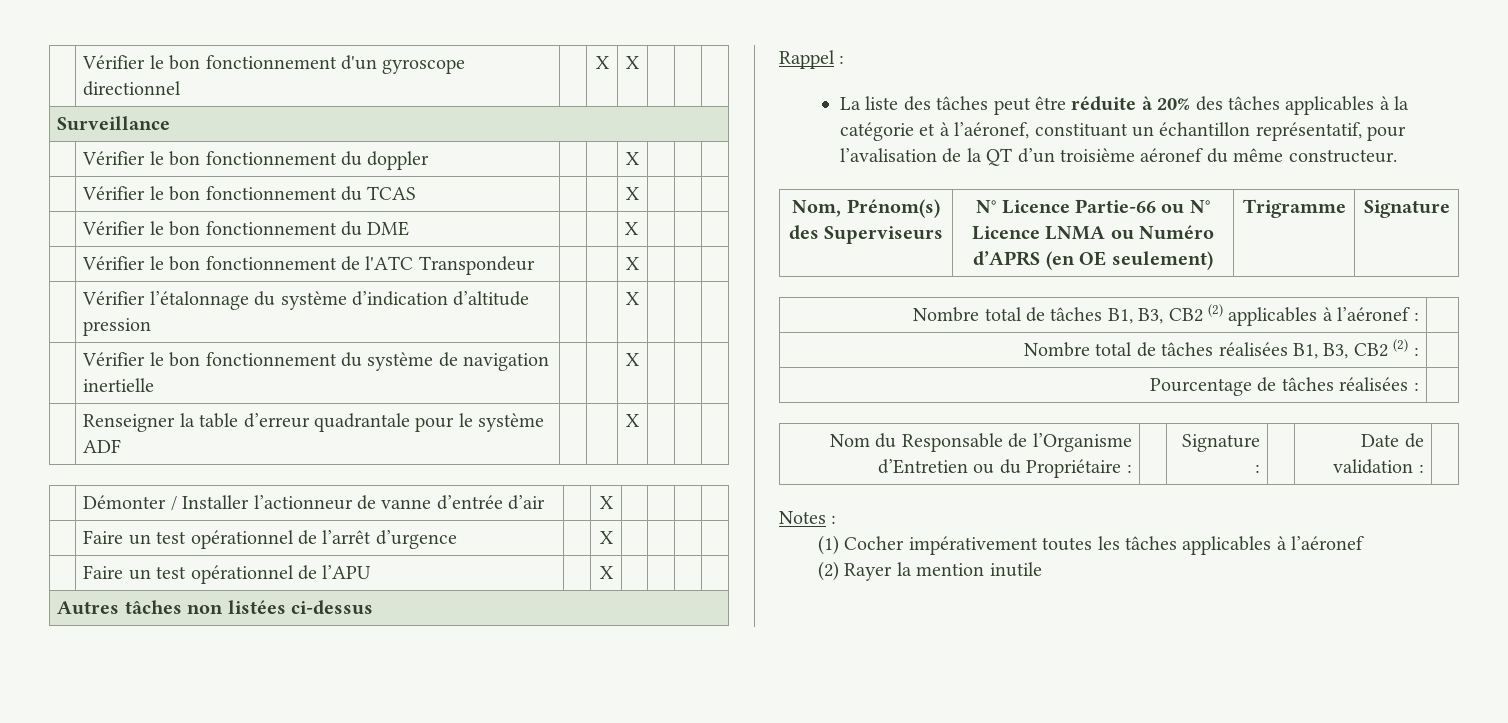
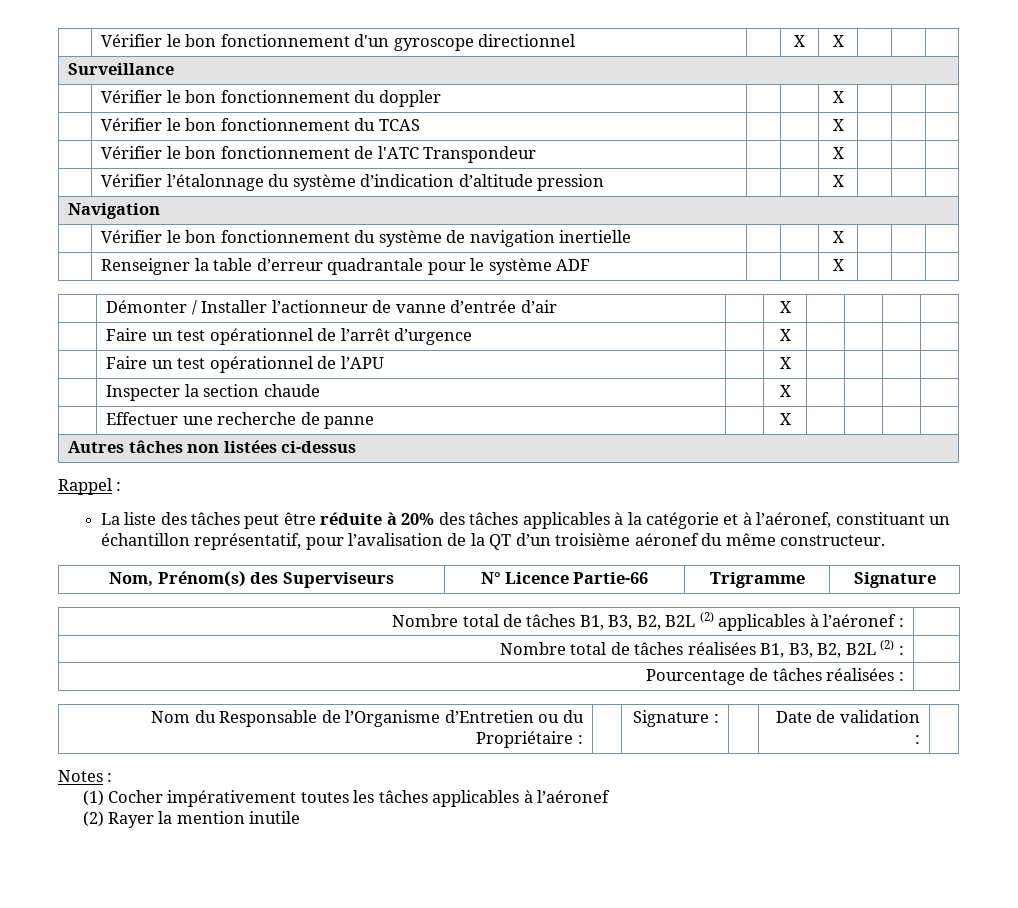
- | Vérifier le bon fonctionnement du DME | | | X | | |
+ Navigation
+ | Inspecter la section chaude | | X | | | |
+ | Effectuer une recherche de panne | | X | | | |
- Nom, Prénom(s) des Superviseurs | N° Licence Partie-66 ou N° Licence LNMA ou Numéro d’APRS (en OE seulement) | Trigramme | Signature
+ Nom, Prénom(s) des Superviseurs | N° Licence Partie-66 | Trigramme | Signature
- Nombre total de tâches B1, B3, CB2 (2) applicables à l’aéronef : |
+ Nombre total de tâches B1, B3, B2, B2L (2) applicables à l’aéronef : |
- Nombre total de tâches réalisées B1, B3, CB2 (2) : |
+ Nombre total de tâches réalisées B1, B3, B2, B2L (2) : |

